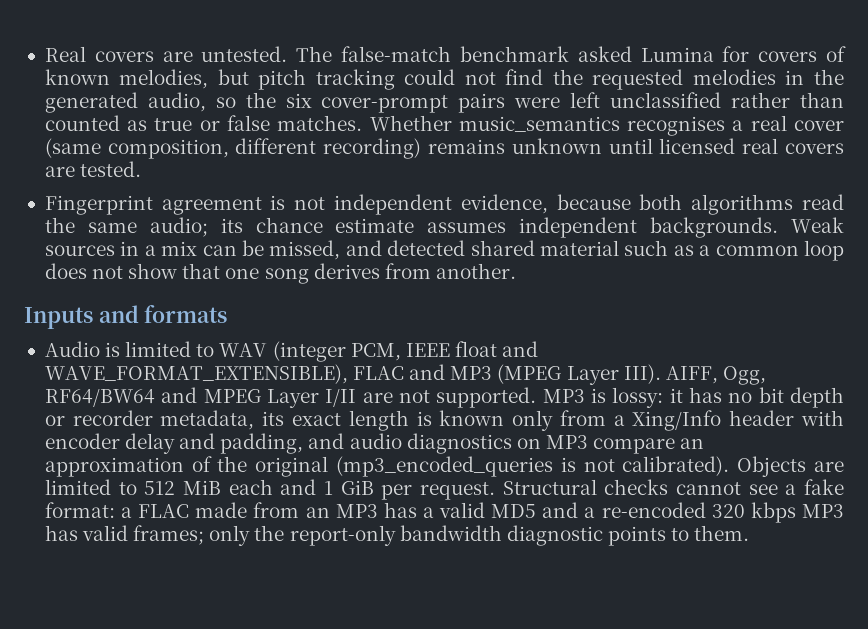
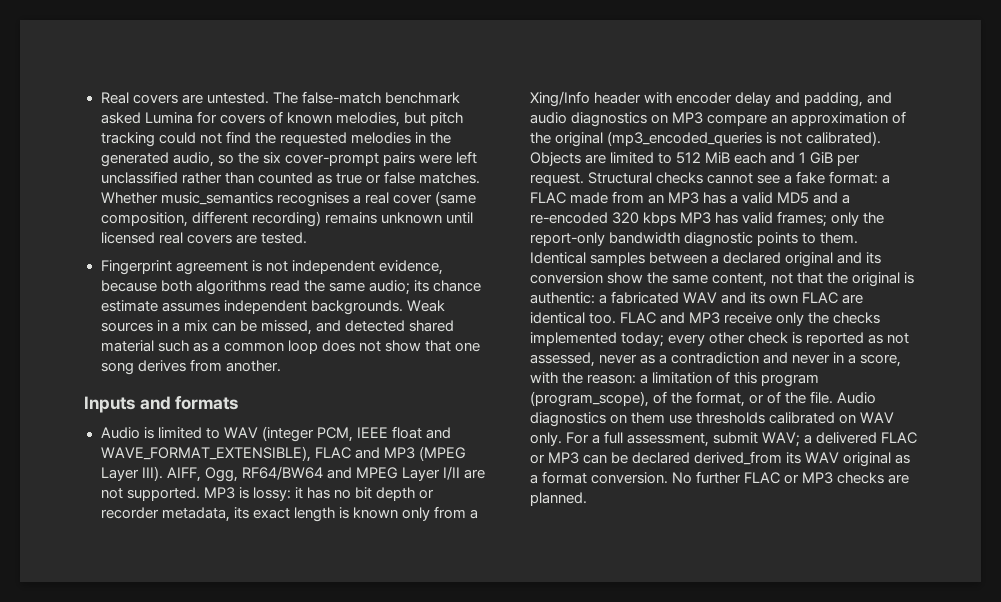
+ Identical samples between a declared original and its conversion show the same content, not that the original is authentic: a fabricated WAV and its own FLAC are identical too. FLAC and MP3 receive only the checks implemented today; every other check is reported as not assessed, never as a contradiction and never in a score, with the reason: a limitation of this program (program_scope), of the format, or of the file. Audio diagnostics on them use thresholds calibrated on WAV only. For a full assessment, submit WAV; a delivered FLAC or MP3 can be declared derived_from its WAV original as a format conversion. No further FLAC or MP3 checks are planned.

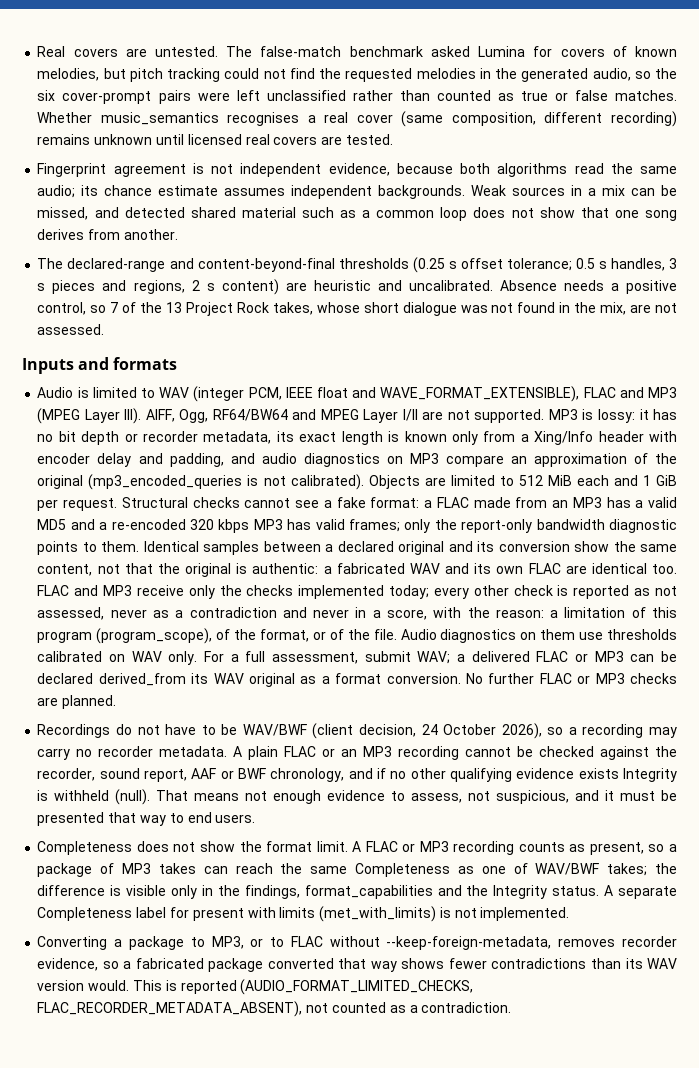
+ The declared-range and content-beyond-final thresholds (0.25 s offset tolerance; 0.5 s handles, 3 s pieces and regions, 2 s content) are heuristic and uncalibrated. Absence needs a positive control, so 7 of the 13 Project Rock takes, whose short dialogue was not found in the mix, are not assessed.
+ Recordings do not have to be WAV/BWF (client decision, 24 October 2026), so a recording may carry no recorder metadata. A plain FLAC or an MP3 recording cannot be checked against the recorder, sound report, AAF or BWF chronology, and if no other qualifying evidence exists Integrity is withheld (null). That means not enough evidence to assess, not suspicious, and it must be presented that way to end users.
+ Completeness does not show the format limit. A FLAC or MP3 recording counts as present, so a package of MP3 takes can reach the same Completeness as one of WAV/BWF takes; the difference is visible only in the findings, format_capabilities and the Integrity status. A separate Completeness label for present with limits (met_with_limits) is not implemented.
+ Converting a package to MP3, or to FLAC without --keep-foreign-metadata, removes recorder evidence, so a fabricated package converted that way shows fewer contradictions than its WAV version would. This is reported (AUDIO_FORMAT_LIMITED_CHECKS, FLAC_RECORDER_METADATA_ABSENT), not counted as a contradiction.

